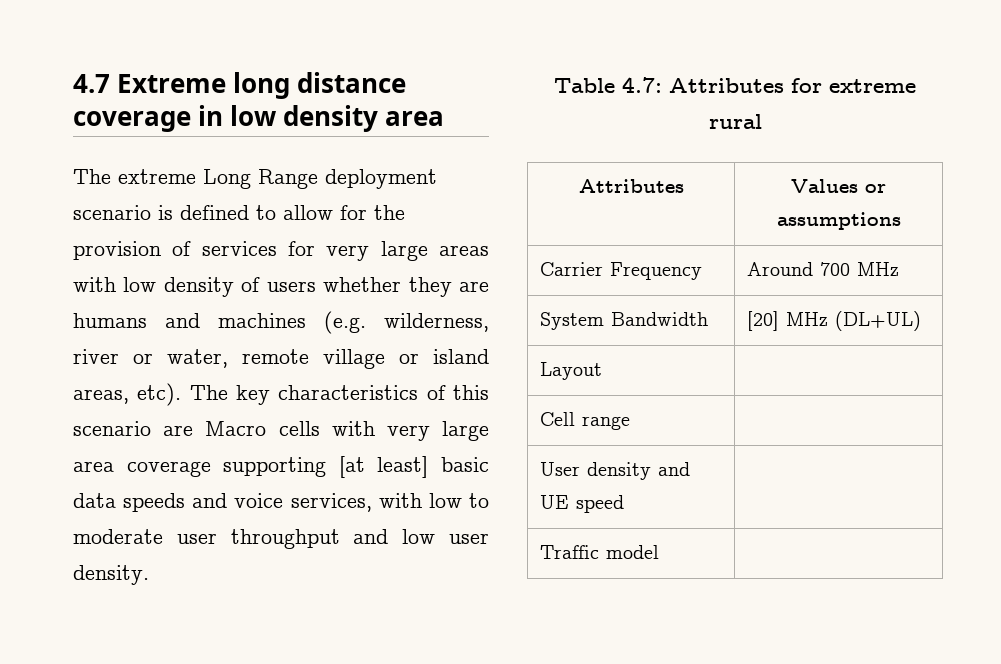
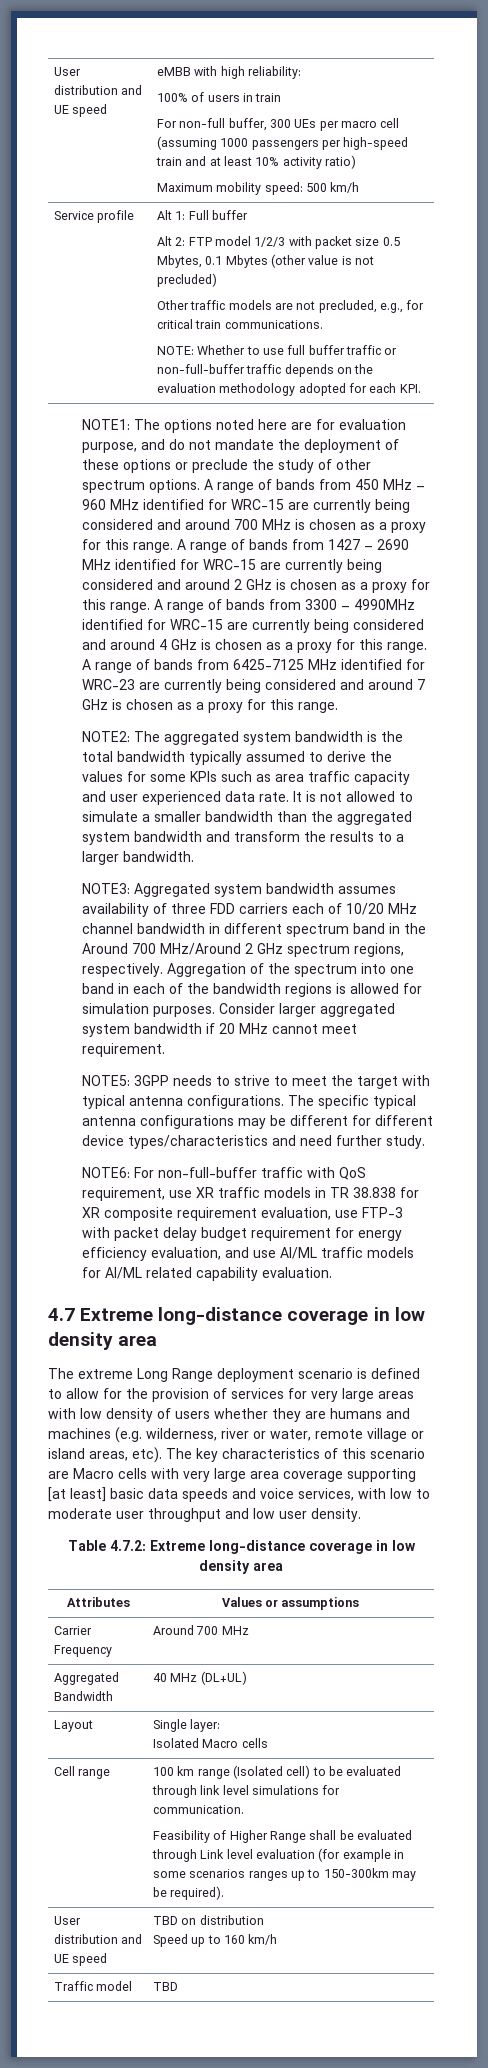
- 4.7 Extreme long distance coverage in low density area
+ User distribution and UE speed | eMBB with high reliability:
+ 100% of users in train
+ For non-full buffer, 300 UEs per macro cell (assuming 1000 passengers per high-speed train and at least 10% activity ratio)
+ Maximum mobility speed: 500 km/h
+ Service profile | Alt 1: Full buffer
+ Alt 2: FTP model 1/2/3 with packet size 0.5 Mbytes, 0.1 Mbytes (other value is not precluded)
+ Other traffic models are not precluded, e.g., for critical train communications.
+ NOTE: Whether to use full buffer traffic or non-full-buffer traffic depends on the evaluation methodology adopted for each KPI.
+ NOTE1: The options noted here are for evaluation purpose, and do not mandate the deployment of these options or preclude the study of other spectrum options. A range of bands from 450 MHz – 960 MHz identified for WRC-15 are currently being considered and around 700 MHz is chosen as a proxy for this range. A range of bands from 1427 – 2690 MHz identified for WRC-15 are currently being considered and around 2 GHz is chosen as a proxy for this range. A range of bands from 3300 – 4990MHz identified for WRC-15 are currently being considered and around 4 GHz is chosen as a proxy for this range. A range of bands from 6425-7125 MHz identified for WRC-23 are currently being considered and around 7 GHz is chosen as a proxy for this range.
+ NOTE2: The aggregated system bandwidth is the total bandwidth typically assumed to derive the values for some KPIs such as area traffic capacity and user experienced data rate. It is not allowed to simulate a smaller bandwidth than the aggregated system bandwidth and transform the results to a larger bandwidth.
+ NOTE3: Aggregated system bandwidth assumes availability of three FDD carriers each of 10/20 MHz channel bandwidth in different spectrum band in the Around 700 MHz/Around 2 GHz spectrum regions, respectively. Aggregation of the spectrum into one band in each of the bandwidth regions is allowed for simulation purposes. Consider larger aggregated system bandwidth if 20 MHz cannot meet requirement.
+ NOTE5: 3GPP needs to strive to meet the target with typical antenna configurations. The specific typical antenna configurations may be different for different device types/characteristics and need further study.
+ NOTE6: For non-full-buffer traffic with QoS requirement, use XR traffic models in TR 38.838 for XR composite requirement evaluation, use FTP-3 with packet delay budget requirement for energy efficiency evaluation, and use AI/ML traffic models for AI/ML related capability evaluation.
+ 4.7 Extreme long-distance coverage in low density area
- Table 4.7: Attributes for extreme rural
+ Table 4.7.2: Extreme long-distance coverage in low density area
- System Bandwidth | [20] MHz (DL+UL)
+ Aggregated Bandwidth | 40 MHz (DL+UL)
- Layout |
- Cell range |
- User density and UE speed |
+ Layout | Single layer:
+ Isolated Macro cells
+ Cell range | 100 km range (Isolated cell) to be evaluated through link level simulations for communication.
+ Feasibility of Higher Range shall be evaluated through Link level evaluation (for example in some scenarios ranges up to 150-300km may be required).
+ User distribution and UE speed | TBD on distribution
+ Speed up to 160 km/h
- Traffic model |
+ Traffic model | TBD

